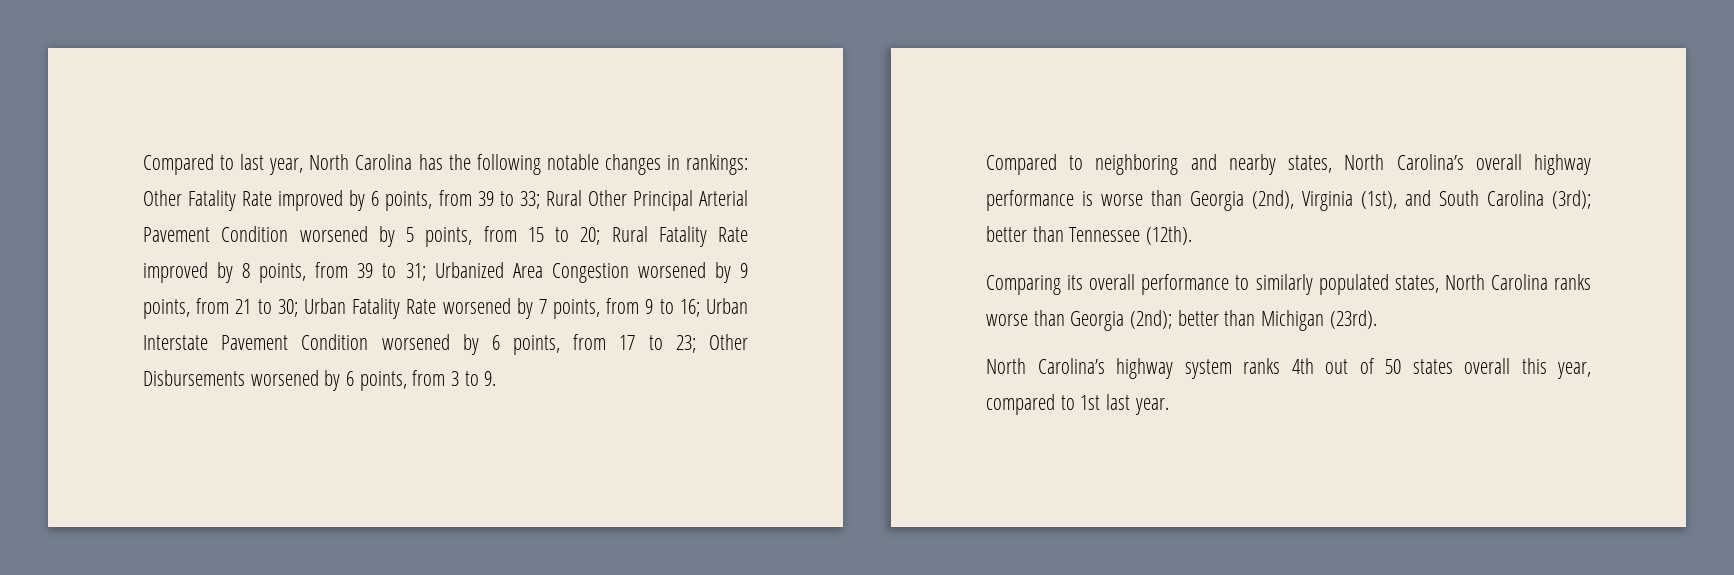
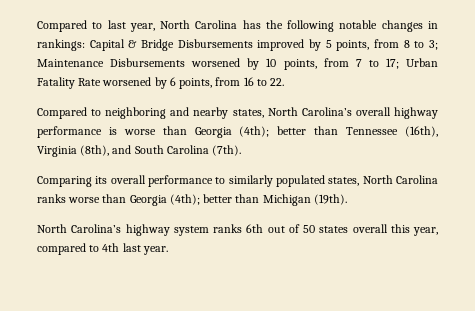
- Compared to last year, North Carolina has the following notable changes in rankings: Other Fatality Rate improved by 6 points, from 39 to 33; Rural Other Principal Arterial Pavement Condition worsened by 5 points, from 15 to 20; Rural Fatality Rate improved by 8 points, from 39 to 31; Urbanized Area Congestion worsened by 9 points, from 21 to 30; Urban Fatality Rate worsened by 7 points, from 9 to 16; Urban Interstate Pavement Condition worsened by 6 points, from 17 to 23; Other Disbursements worsened by 6 points, from 3 to 9.
+ Compared to last year, North Carolina has the following notable changes in rankings: Capital & Bridge Disbursements improved by 5 points, from 8 to 3; Maintenance Disbursements worsened by 10 points, from 7 to 17; Urban Fatality Rate worsened by 6 points, from 16 to 22.
- Compared to neighboring and nearby states, North Carolina’s overall highway performance is worse than Georgia (2nd), Virginia (1st), and South Carolina (3rd); better than Tennessee (12th).
+ Compared to neighboring and nearby states, North Carolina’s overall highway performance is worse than Georgia (4th); better than Tennessee (16th), Virginia (8th), and South Carolina (7th).
- Comparing its overall performance to similarly populated states, North Carolina ranks worse than Georgia (2nd); better than Michigan (23rd).
+ Comparing its overall performance to similarly populated states, North Carolina ranks worse than Georgia (4th); better than Michigan (19th).
- North Carolina’s highway system ranks 4th out of 50 states overall this year, compared to 1st last year.
+ North Carolina’s highway system ranks 6th out of 50 states overall this year, compared to 4th last year.

